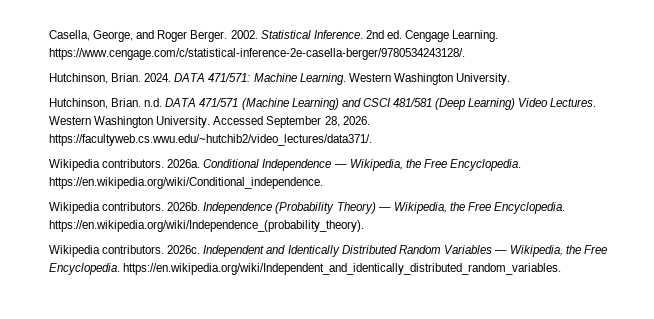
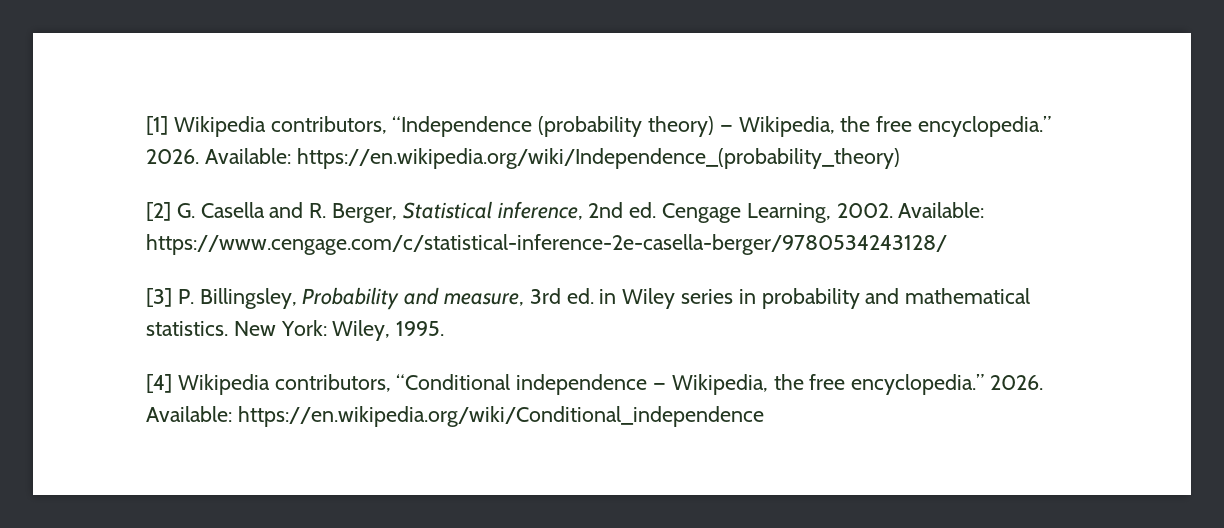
- Casella, George, and Roger Berger. 2002. Statistical Inference. 2nd ed. Cengage Learning. https://www.cengage.com/c/statistical-inference-2e-casella-berger/9780534243128/.
- Hutchinson, Brian. 2024. DATA 471/571: Machine Learning. Western Washington University.
- Hutchinson, Brian. n.d. DATA 471/571 (Machine Learning) and CSCI 481/581 (Deep Learning) Video Lectures. Western Washington University. Accessed September 28, 2026. https://facultyweb.cs.wwu.edu/~hutchib2/video_lectures/data371/.
- Wikipedia contributors. 2026a. Conditional Independence — Wikipedia, the Free Encyclopedia. https://en.wikipedia.org/wiki/Conditional_independence.
- Wikipedia contributors. 2026b. Independence (Probability Theory) — Wikipedia, the Free Encyclopedia. https://en.wikipedia.org/wiki/Independence_(probability_theory).
- Wikipedia contributors. 2026c. Independent and Identically Distributed Random Variables — Wikipedia, the Free Encyclopedia. https://en.wikipedia.org/wiki/Independent_and_identically_distributed_random_variables.
+ [1] Wikipedia contributors, “Independence (probability theory) — Wikipedia, the free encyclopedia.” 2026. Available: https://en.wikipedia.org/wiki/Independence_(probability_theory)
+ [2] G. Casella and R. Berger, Statistical inference, 2nd ed. Cengage Learning, 2002. Available: https://www.cengage.com/c/statistical-inference-2e-casella-berger/9780534243128/
+ [3] P. Billingsley, Probability and measure, 3rd ed. in Wiley series in probability and mathematical statistics. New York: Wiley, 1995.
+ [4] Wikipedia contributors, “Conditional independence — Wikipedia, the free encyclopedia.” 2026. Available: https://en.wikipedia.org/wiki/Conditional_independence

